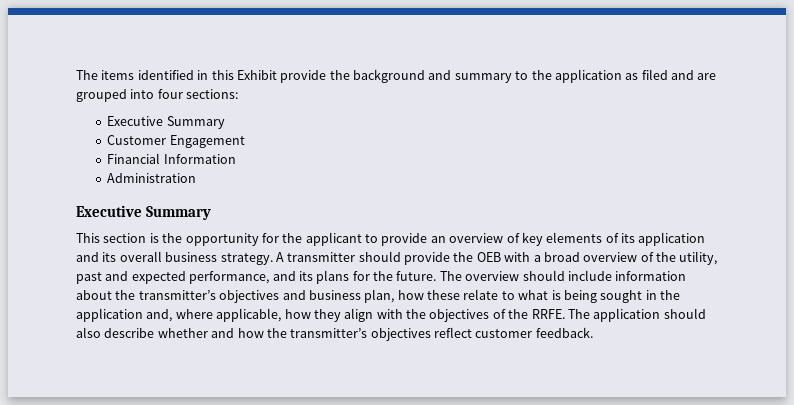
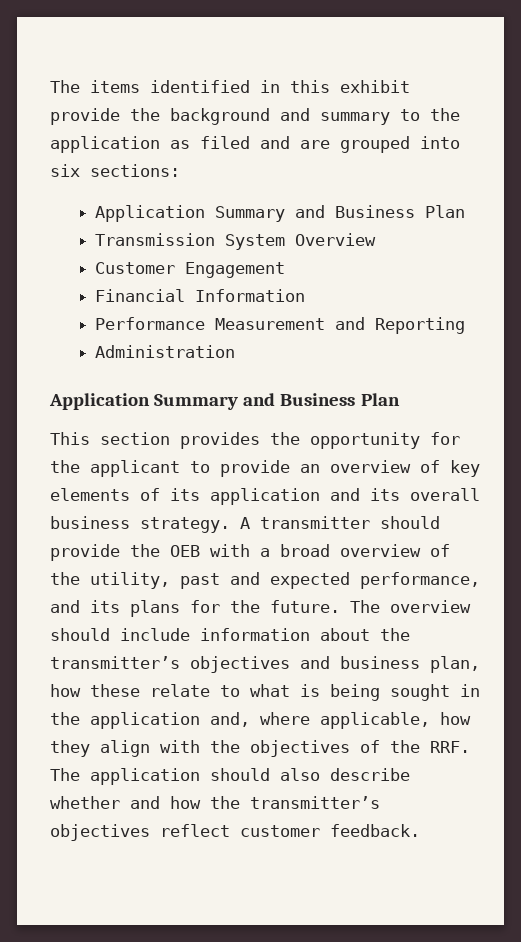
- The items identified in this Exhibit provide the background and summary to the application as filed and are grouped into four sections:
- Executive Summary
+ The items identified in this exhibit provide the background and summary to the application as filed and are grouped into six sections:
+ Application Summary and Business Plan
+ Transmission System Overview
+ Performance Measurement and Reporting
  Administration
- Executive Summary
+ Application Summary and Business Plan
- This section is the opportunity for the applicant to provide an overview of key elements of its application and its overall business strategy.
+ This section provides the opportunity for the applicant to provide an overview of key elements of its application and its overall business strategy.
- The overview should include information about the transmitter’s objectives and business plan, how these relate to what is being sought in the application and, where applicable, how they align with the objectives of the RRFE. The application should also describe whether and how the transmitter’s objectives reflect customer feedback.
+ The overview should include information about the transmitter’s objectives and business plan, how these relate to what is being sought in the application and, where applicable, how they align with the objectives of the RRF. The application should also describe whether and how the transmitter’s objectives reflect customer feedback.

